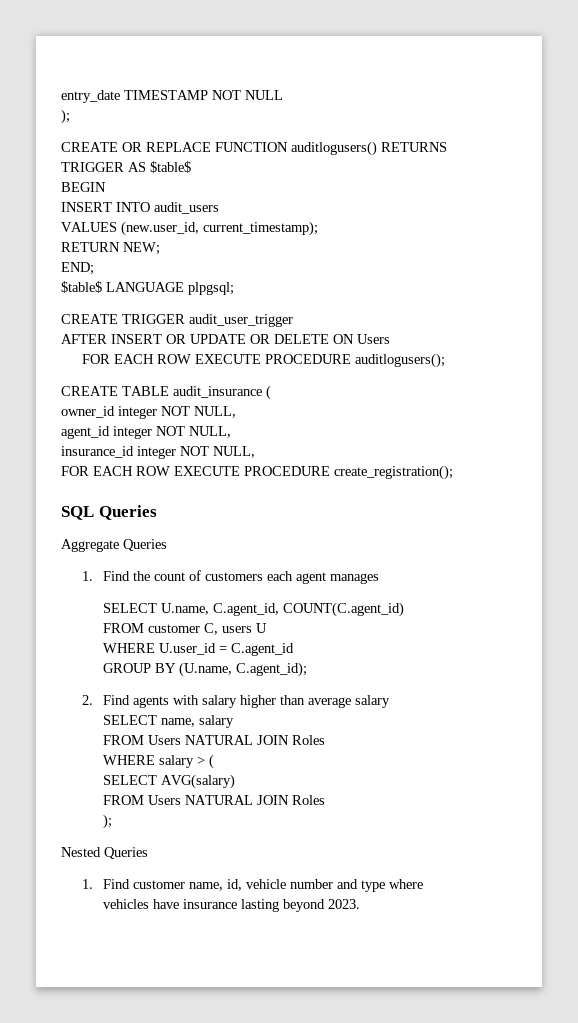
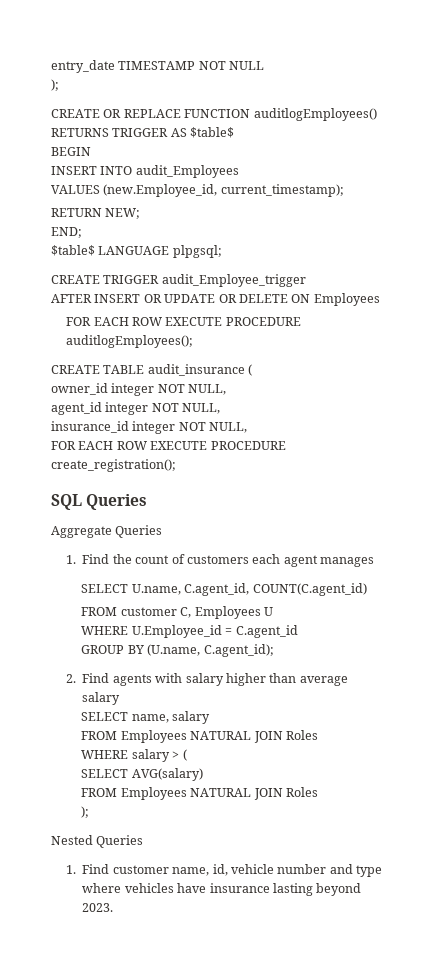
- CREATE OR REPLACE FUNCTION auditlogusers() RETURNS TRIGGER AS $table$
+ CREATE OR REPLACE FUNCTION auditlogEmployees() RETURNS TRIGGER AS $table$
- INSERT INTO audit_users
+ INSERT INTO audit_Employees
- VALUES (new.user_id, current_timestamp);
+ VALUES (new.Employee_id, current_timestamp);
- CREATE TRIGGER audit_user_trigger
+ CREATE TRIGGER audit_Employee_trigger
- AFTER INSERT OR UPDATE OR DELETE ON Users
- FOR EACH ROW EXECUTE PROCEDURE auditlogusers();
+ AFTER INSERT OR UPDATE OR DELETE ON Employees
+ FOR EACH ROW EXECUTE PROCEDURE auditlogEmployees();
- FROM customer C, users U
+ FROM customer C, Employees U
- WHERE U.user_id = C.agent_id
+ WHERE U.Employee_id = C.agent_id
  SELECT name, salary
- FROM Users NATURAL JOIN Roles
+ FROM Employees NATURAL JOIN Roles
  SELECT AVG(salary)
- FROM Users NATURAL JOIN Roles
+ FROM Employees NATURAL JOIN Roles

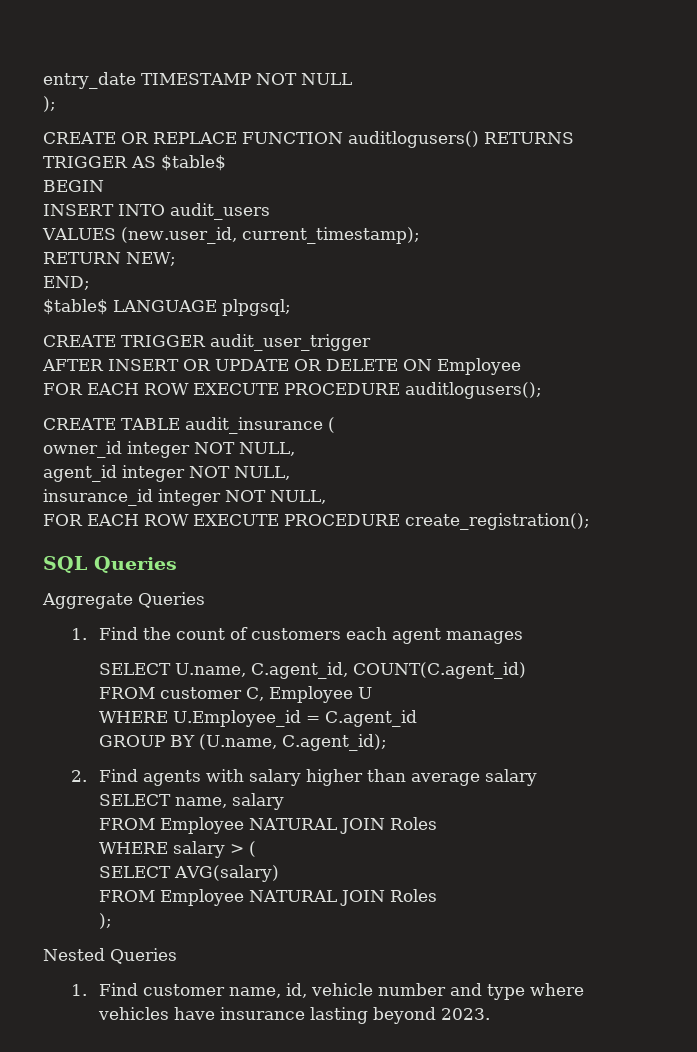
- CREATE OR REPLACE FUNCTION auditlogEmployees() RETURNS TRIGGER AS $table$
+ CREATE OR REPLACE FUNCTION auditlogusers() RETURNS TRIGGER AS $table$
- INSERT INTO audit_Employees
+ INSERT INTO audit_users
- VALUES (new.Employee_id, current_timestamp);
+ VALUES (new.user_id, current_timestamp);
- CREATE TRIGGER audit_Employee_trigger
+ CREATE TRIGGER audit_user_trigger
- AFTER INSERT OR UPDATE OR DELETE ON Employees
- FOR EACH ROW EXECUTE PROCEDURE auditlogEmployees();
+ AFTER INSERT OR UPDATE OR DELETE ON Employee
+ FOR EACH ROW EXECUTE PROCEDURE auditlogusers();
- FROM customer C, Employees U
+ FROM customer C, Employee U
  SELECT name, salary
- FROM Employees NATURAL JOIN Roles
+ FROM Employee NATURAL JOIN Roles
  SELECT AVG(salary)
- FROM Employees NATURAL JOIN Roles
+ FROM Employee NATURAL JOIN Roles

